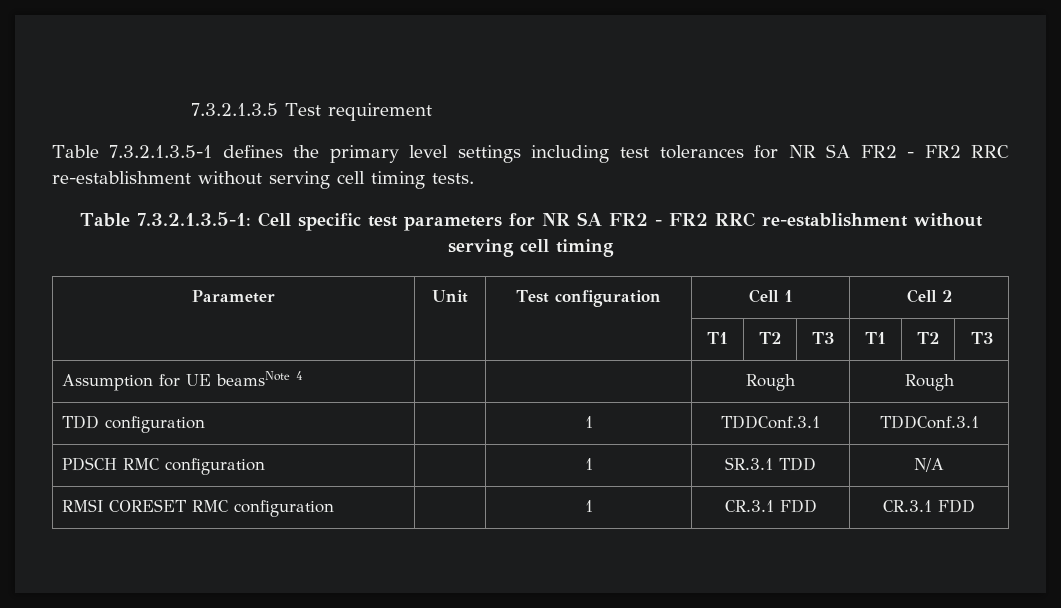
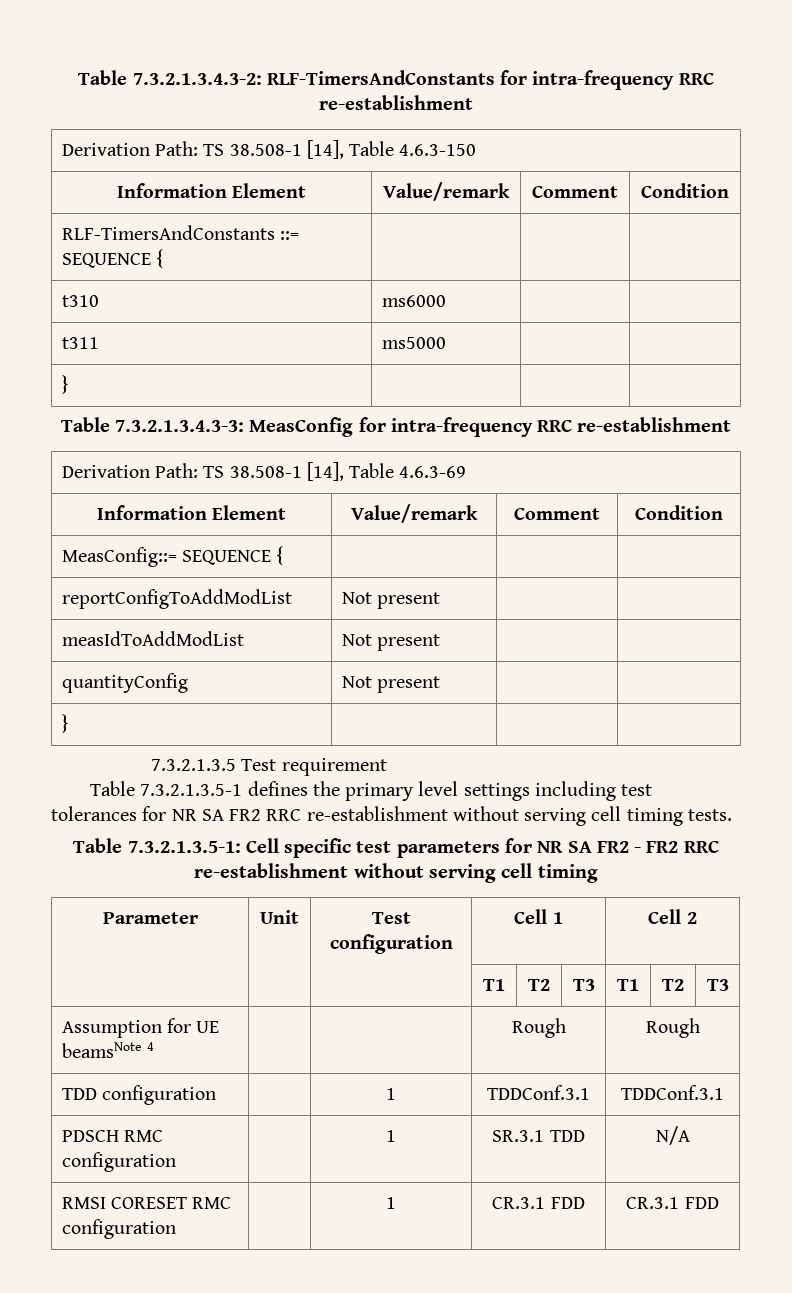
+ Table 7.3.2.1.3.4.3-2: RLF-TimersAndConstants for intra-frequency RRC re-establishment
+ Derivation Path: TS 38.508-1 [14], Table 4.6.3-150
+ Information Element | Value/remark | Comment | Condition
+ RLF-TimersAndConstants ::= SEQUENCE { | | |
+ t310 | ms6000 | |
+ t311 | ms5000 | |
+ } | | |
+ Table 7.3.2.1.3.4.3-3: MeasConfig for intra-frequency RRC re-establishment
+ Derivation Path: TS 38.508-1 [14], Table 4.6.3-69
+ Information Element | Value/remark | Comment | Condition
+ MeasConfig::= SEQUENCE { | | |
+ reportConfigToAddModList | Not present | |
+ measIdToAddModList | Not present | |
+ quantityConfig | Not present | |
+ } | | |
- Table 7.3.2.1.3.5-1 defines the primary level settings including test tolerances for NR SA FR2 - FR2 RRC re-establishment without serving cell timing tests.
+ Table 7.3.2.1.3.5-1 defines the primary level settings including test tolerances for NR SA FR2 RRC re-establishment without serving cell timing tests.

